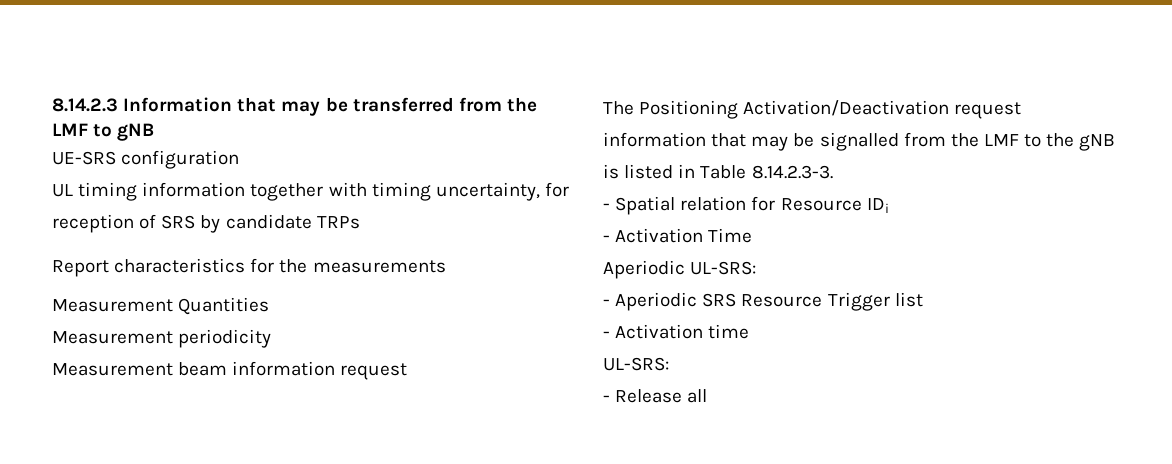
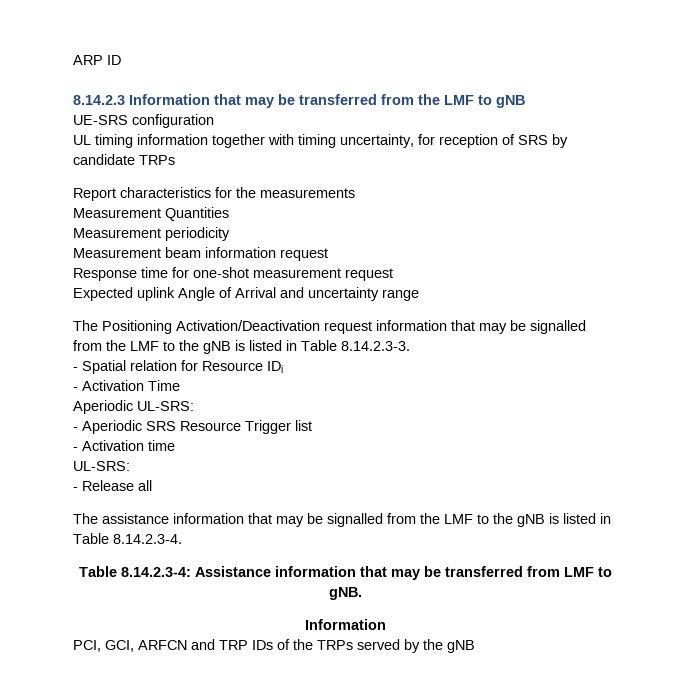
+ ARP ID
+ Response time for one-shot measurement request
+ Expected uplink Angle of Arrival and uncertainty range
+ The assistance information that may be signalled from the LMF to the gNB is listed in Table 8.14.2.3-4.
+ Table 8.14.2.3-4: Assistance information that may be transferred from LMF to gNB.
+ Information
+ PCI, GCI, ARFCN and TRP IDs of the TRPs served by the gNB

